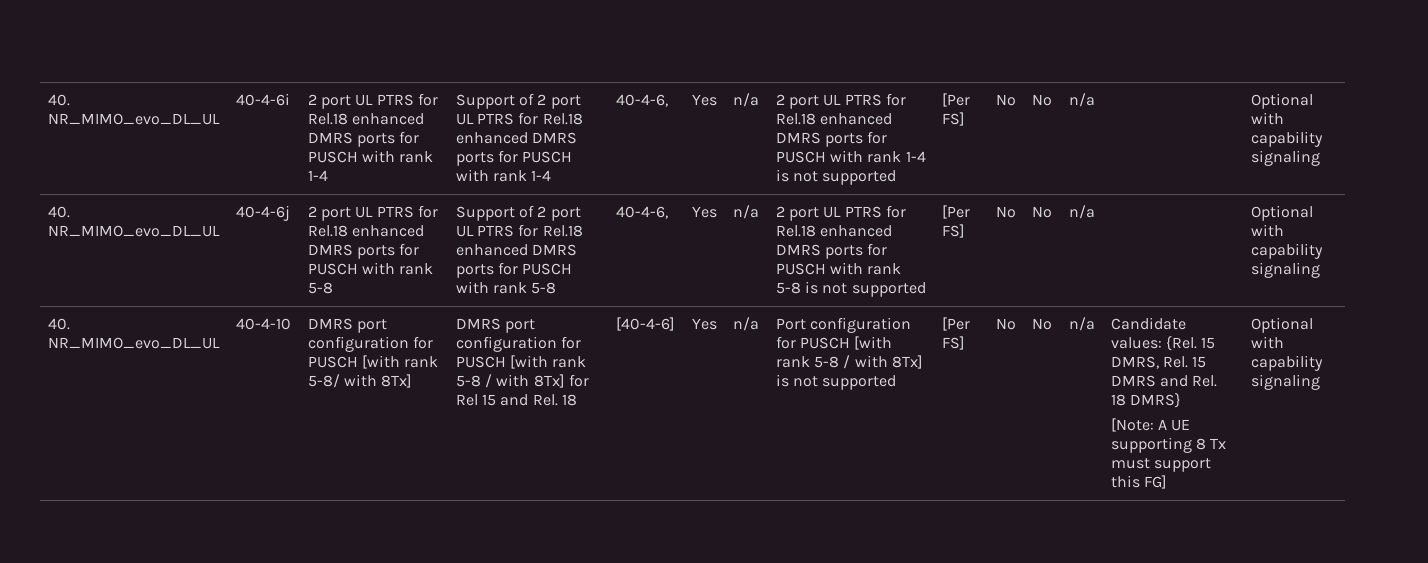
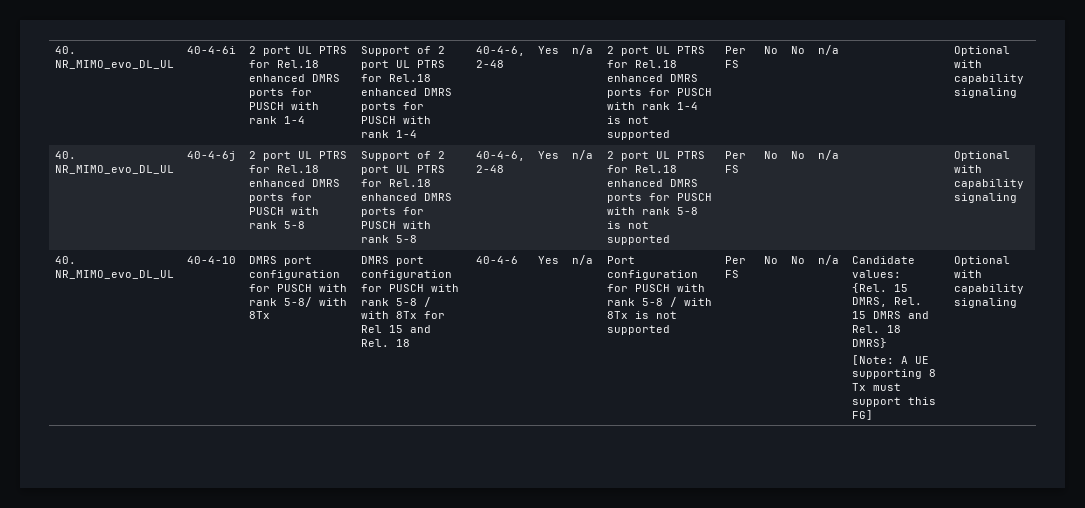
- Support of 2 port UL PTRS for Rel.18 enhanced DMRS ports for PUSCH with rank 1-4 | 40-4-6,
+ Support of 2 port UL PTRS for Rel.18 enhanced DMRS ports for PUSCH with rank 1-4 | 40-4-6, 2-48
- 2 port UL PTRS for Rel.18 enhanced DMRS ports for PUSCH with rank 1-4 is not supported | [Per FS]
+ 2 port UL PTRS for Rel.18 enhanced DMRS ports for PUSCH with rank 1-4 is not supported | Per FS
- Support of 2 port UL PTRS for Rel.18 enhanced DMRS ports for PUSCH with rank 5-8 | 40-4-6,
+ Support of 2 port UL PTRS for Rel.18 enhanced DMRS ports for PUSCH with rank 5-8 | 40-4-6, 2-48
- 2 port UL PTRS for Rel.18 enhanced DMRS ports for PUSCH with rank 5-8 is not supported | [Per FS]
+ 2 port UL PTRS for Rel.18 enhanced DMRS ports for PUSCH with rank 5-8 is not supported | Per FS
- DMRS port configuration for PUSCH [with rank 5-8/ with 8Tx] | DMRS port configuration for PUSCH [with rank 5-8 / with 8Tx] for Rel 15 and Rel. 18
+ DMRS port configuration for PUSCH with rank 5-8/ with 8Tx | DMRS port configuration for PUSCH with rank 5-8 / with 8Tx for Rel 15 and Rel. 18
- [40-4-6]
+ 40-4-6
- Port configuration for PUSCH [with rank 5-8 / with 8Tx] is not supported | [Per FS]
+ Port configuration for PUSCH with rank 5-8 / with 8Tx is not supported | Per FS

